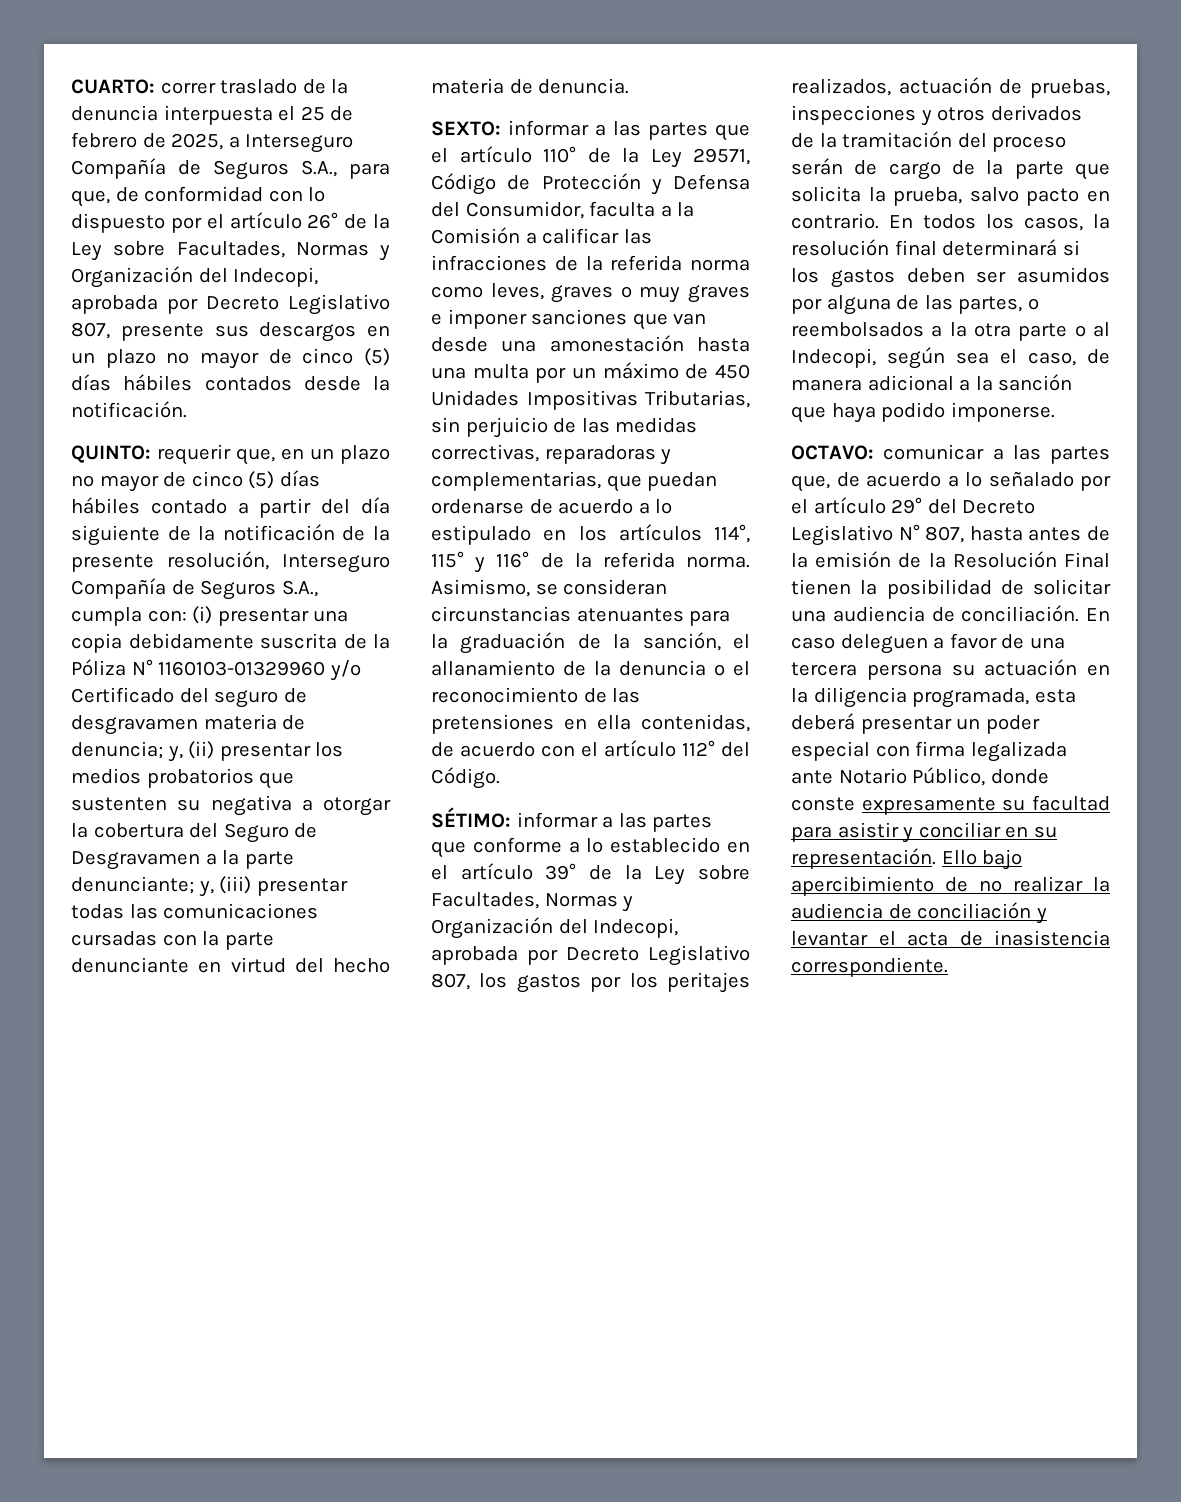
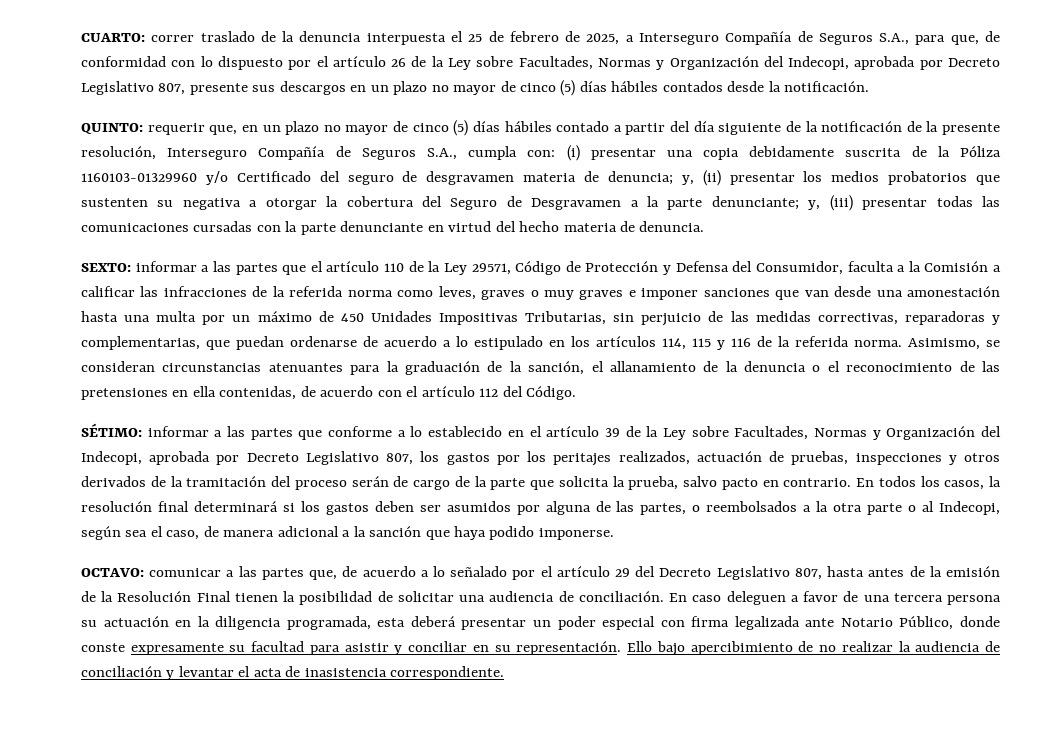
- correr traslado de la denuncia interpuesta el 25 de febrero de 2025, a Interseguro Compañía de Seguros S.A., para que, de conformidad con lo dispuesto por el artículo 26° de la Ley sobre Facultades, Normas y Organización del Indecopi, aprobada por Decreto Legislativo 807, presente sus descargos en un plazo no mayor de cinco (5) días hábiles contados desde la notificación.
+ correr traslado de la denuncia interpuesta el 25 de febrero de 2025, a Interseguro Compañía de Seguros S.A., para que, de conformidad con lo dispuesto por el artículo 26 de la Ley sobre Facultades, Normas y Organización del Indecopi, aprobada por Decreto Legislativo 807, presente sus descargos en un plazo no mayor de cinco (5) días hábiles contados desde la notificación.
- (i) presentar una copia debidamente suscrita de la Póliza N° 1160103-01329960 y/o Certificado del seguro de desgravamen materia de denuncia;
+ (i) presentar una copia debidamente suscrita de la Póliza 1160103-01329960 y/o Certificado del seguro de desgravamen materia de denuncia;
- informar a las partes que el artículo 110° de la Ley 29571, Código de Protección y Defensa del Consumidor, faculta a la Comisión a calificar las infracciones de la referida norma como leves, graves o muy graves e imponer sanciones que van desde una amonestación hasta una multa por un máximo de 450 Unidades Impositivas Tributarias, sin perjuicio de las medidas correctivas, reparadoras y complementarias, que puedan ordenarse de acuerdo a lo estipulado en los artículos 114°, 115° y 116° de la referida norma.
+ informar a las partes que el artículo 110 de la Ley 29571, Código de Protección y Defensa del Consumidor, faculta a la Comisión a calificar las infracciones de la referida norma como leves, graves o muy graves e imponer sanciones que van desde una amonestación hasta una multa por un máximo de 450 Unidades Impositivas Tributarias, sin perjuicio de las medidas correctivas, reparadoras y complementarias, que puedan ordenarse de acuerdo a lo estipulado en los artículos 114, 115 y 116 de la referida norma.
- Asimismo, se consideran circunstancias atenuantes para la graduación de la sanción, el allanamiento de la denuncia o el reconocimiento de las pretensiones en ella contenidas, de acuerdo con el artículo 112° del Código.
+ Asimismo, se consideran circunstancias atenuantes para la graduación de la sanción, el allanamiento de la denuncia o el reconocimiento de las pretensiones en ella contenidas, de acuerdo con el artículo 112 del Código.
- SÉTIMO: informar a las partes que conforme a lo establecido en el artículo 39° de la Ley sobre Facultades, Normas y Organización del Indecopi, aprobada por Decreto Legislativo 807, los gastos por los peritajes realizados, actuación de pruebas, inspecciones y otros derivados de la tramitación del proceso serán de cargo de la parte que solicita la prueba, salvo pacto en contrario.
+ SÉTIMO: informar a las partes que conforme a lo establecido en el artículo 39 de la Ley sobre Facultades, Normas y Organización del Indecopi, aprobada por Decreto Legislativo 807, los gastos por los peritajes realizados, actuación de pruebas, inspecciones y otros derivados de la tramitación del proceso serán de cargo de la parte que solicita la prueba, salvo pacto en contrario.
- OCTAVO: comunicar a las partes que, de acuerdo a lo señalado por el artículo 29° del Decreto Legislativo N° 807, hasta antes de la emisión de la Resolución Final tienen la posibilidad de solicitar una audiencia de conciliación.
+ OCTAVO: comunicar a las partes que, de acuerdo a lo señalado por el artículo 29 del Decreto Legislativo 807, hasta antes de la emisión de la Resolución Final tienen la posibilidad de solicitar una audiencia de conciliación.

